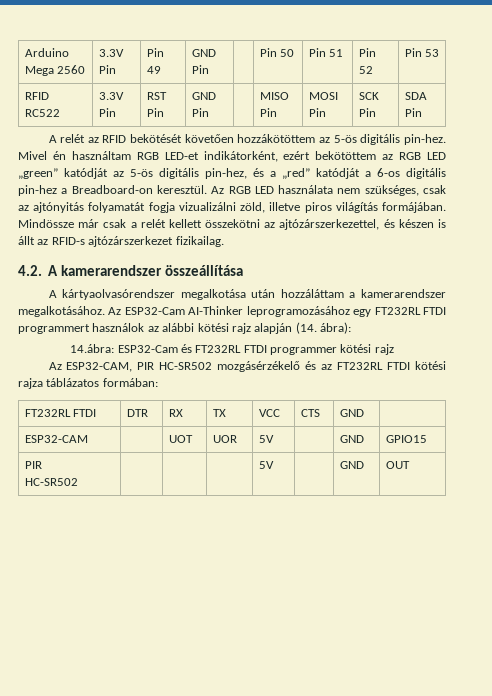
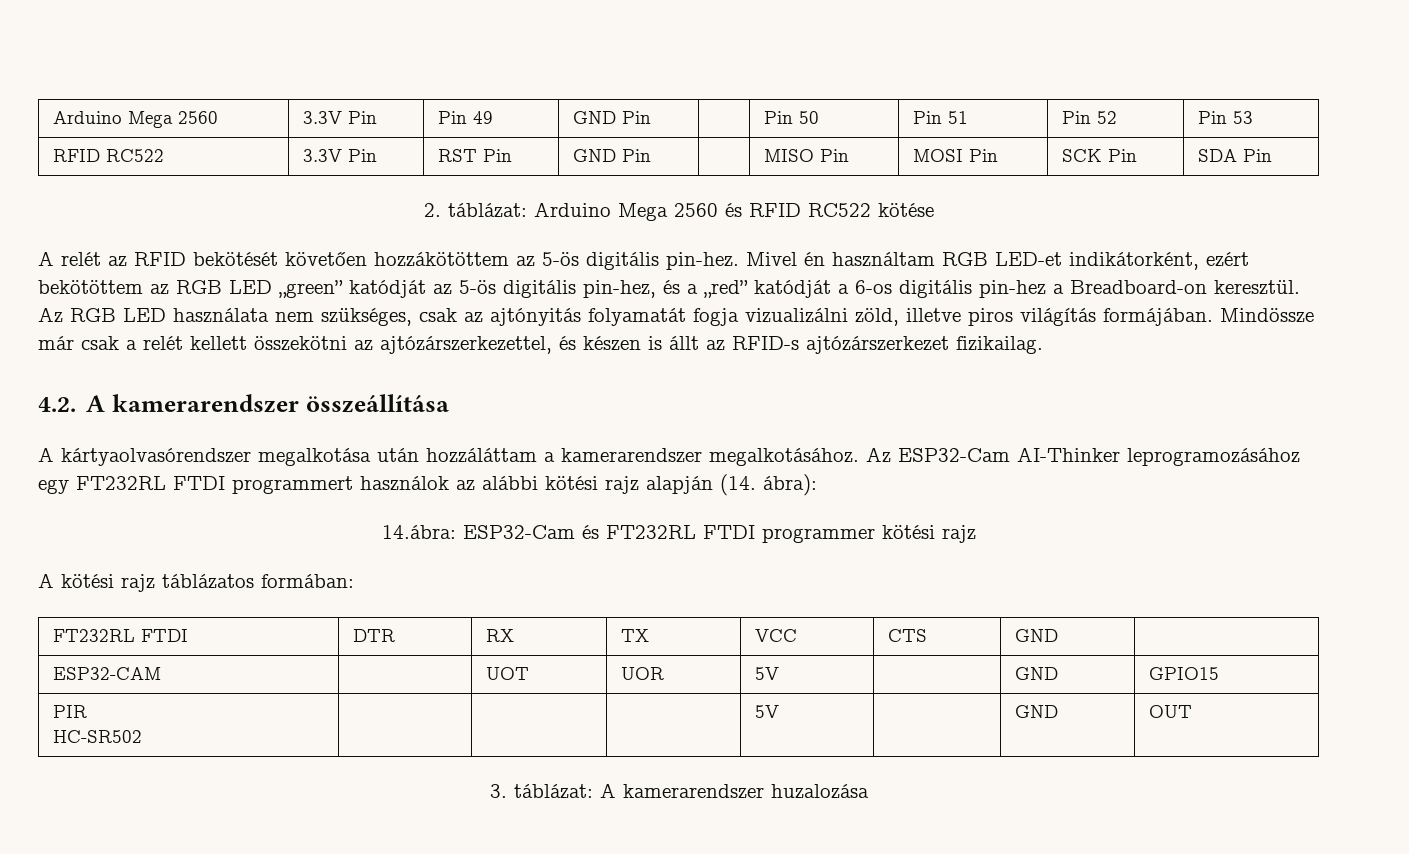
+ 2. táblázat: Arduino Mega 2560 és RFID RC522 kötése
- Az ESP32-CAM, PIR HC-SR502 mozgásérzékelő és az FT232RL FTDI kötési rajza táblázatos formában:
+ A kötési rajz táblázatos formában:
+ 3. táblázat: A kamerarendszer huzalozása

